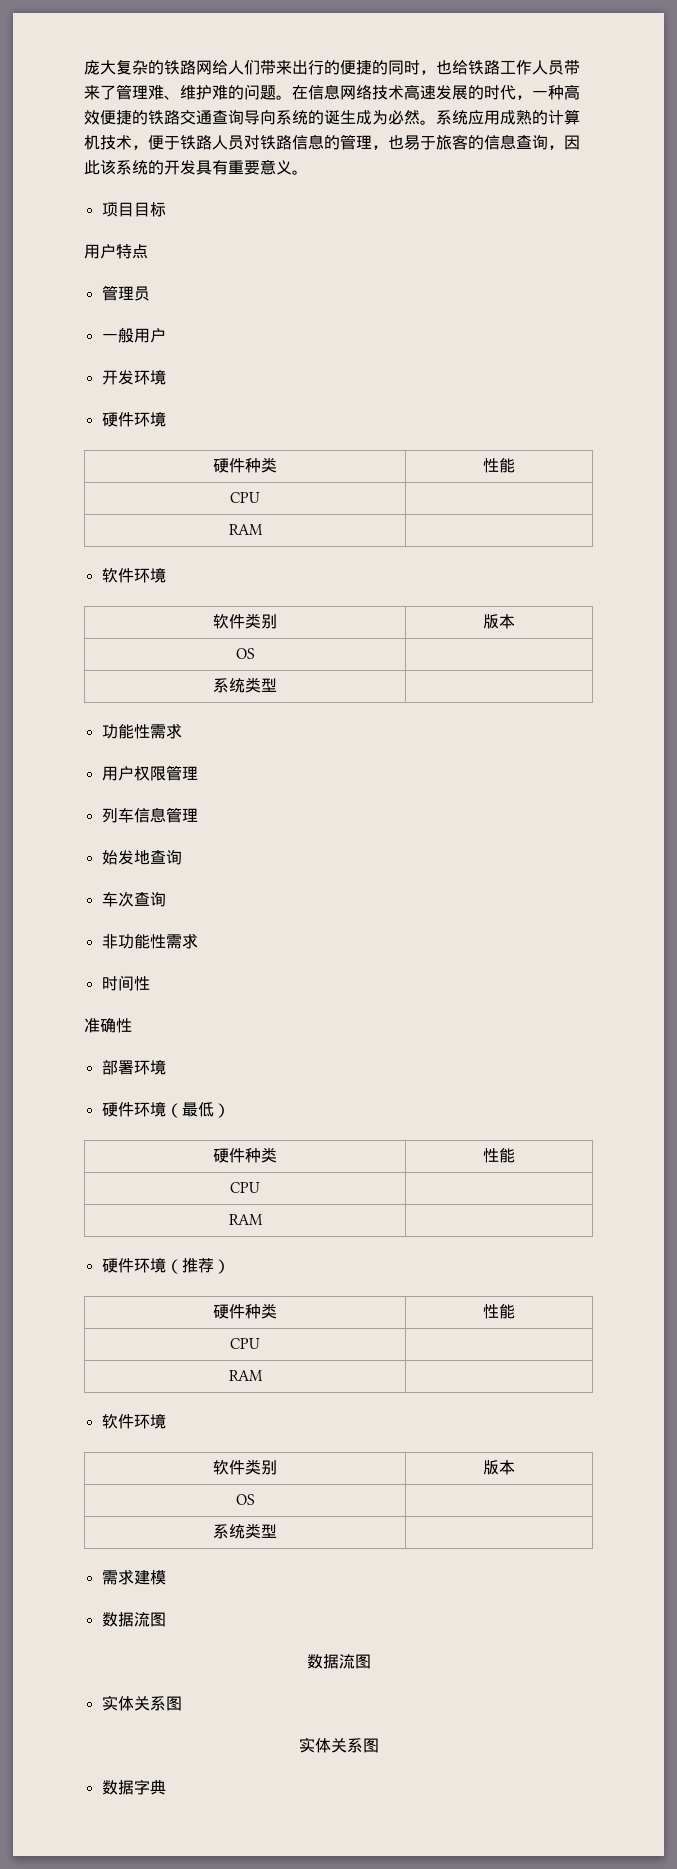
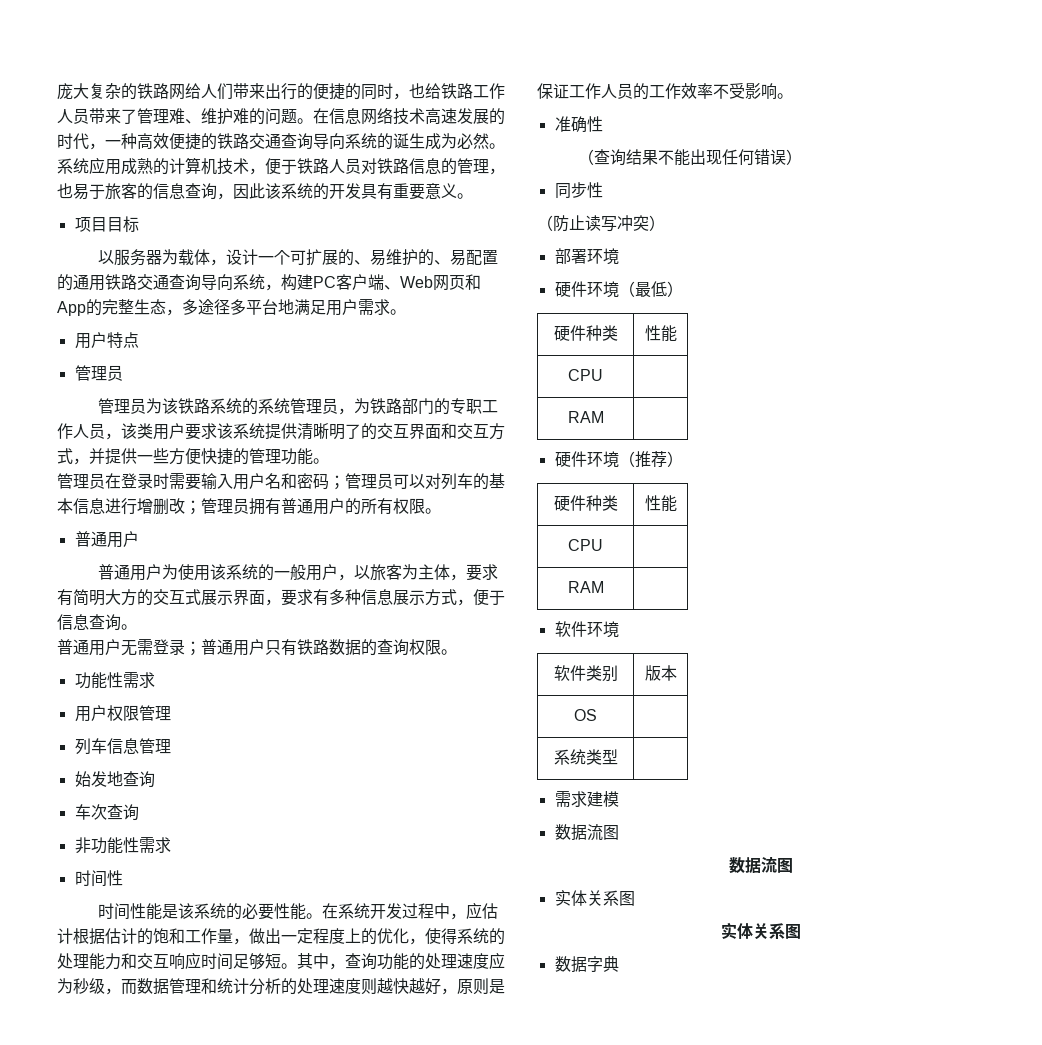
+ 以服务器为载体，设计一个可扩展的、易维护的、易配置的通用铁路交通查询导向系统，构建PC客户端、Web网页和App的完整生态，多途径多平台地满足用户需求。
  用户特点
  管理员
- 一般用户
- 开发环境
- 硬件环境
- 硬件种类 | 性能
- CPU |
- RAM |
- 软件环境
- 软件类别 | 版本
- OS |
- 系统类型 |
+ 管理员为该铁路系统的系统管理员，为铁路部门的专职工作人员，该类用户要求该系统提供清晰明了的交互界面和交互方式，并提供一些方便快捷的管理功能。
+ 管理员在登录时需要输入用户名和密码；管理员可以对列车的基本信息进行增删改；管理员拥有普通用户的所有权限。
+ 普通用户
+ 普通用户为使用该系统的一般用户，以旅客为主体，要求有简明大方的交互式展示界面，要求有多种信息展示方式，便于信息查询。
+ 普通用户无需登录；普通用户只有铁路数据的查询权限。
+ 时间性能是该系统的必要性能。在系统开发过程中，应估计根据估计的饱和工作量，做出一定程度上的优化，使得系统的处理能力和交互响应时间足够短。其中，查询功能的处理速度应为秒级，而数据管理和统计分析的处理速度则越快越好，原则是保证工作人员的工作效率不受影响。
  准确性
+ （查询结果不能出现任何错误）
+ 同步性
+ （防止读写冲突）

